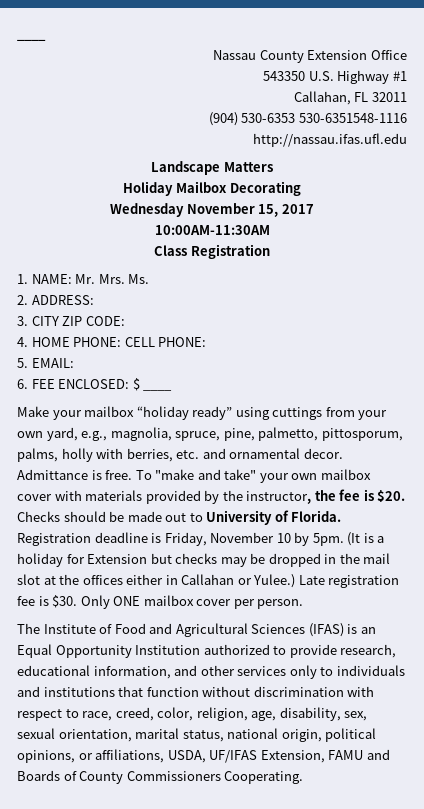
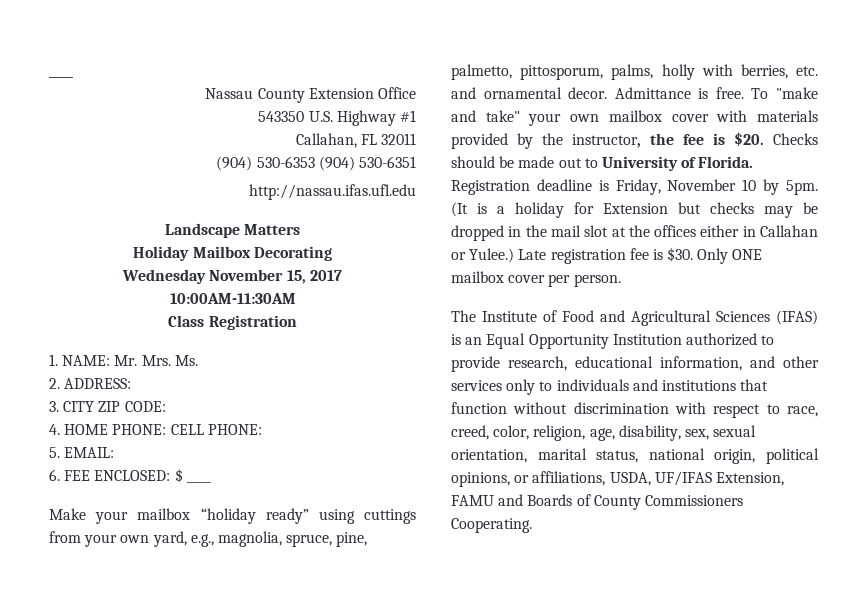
- (904) 530-6353 530-6351548-1116
+ (904) 530-6353 (904) 530-6351

